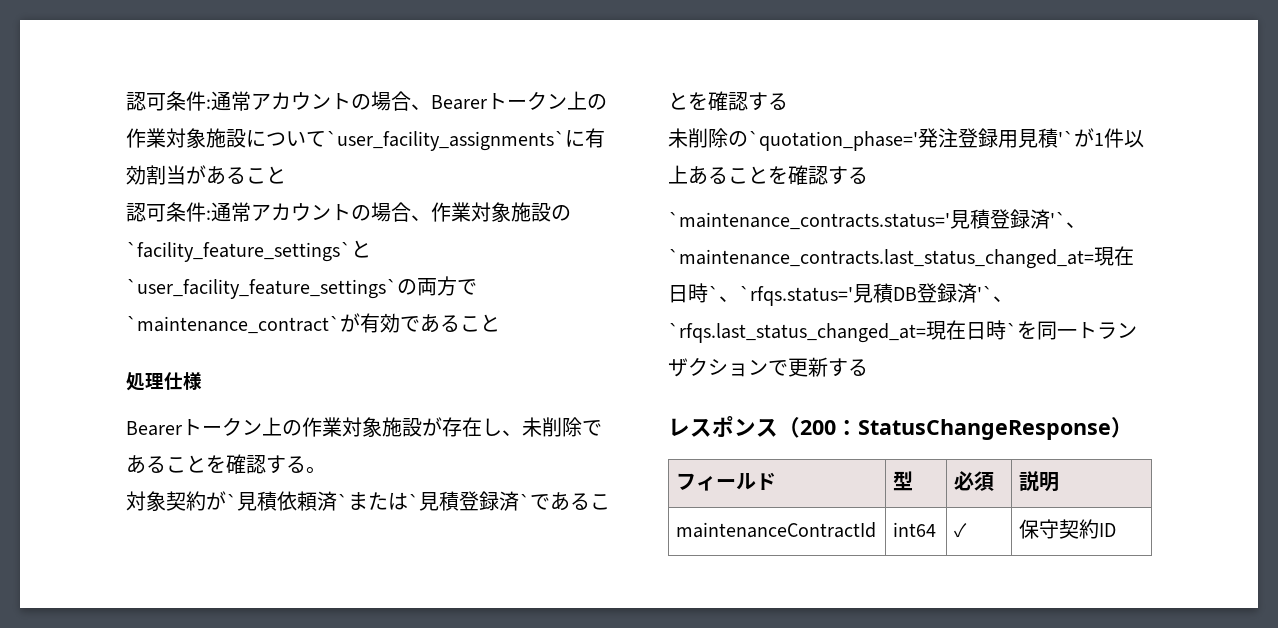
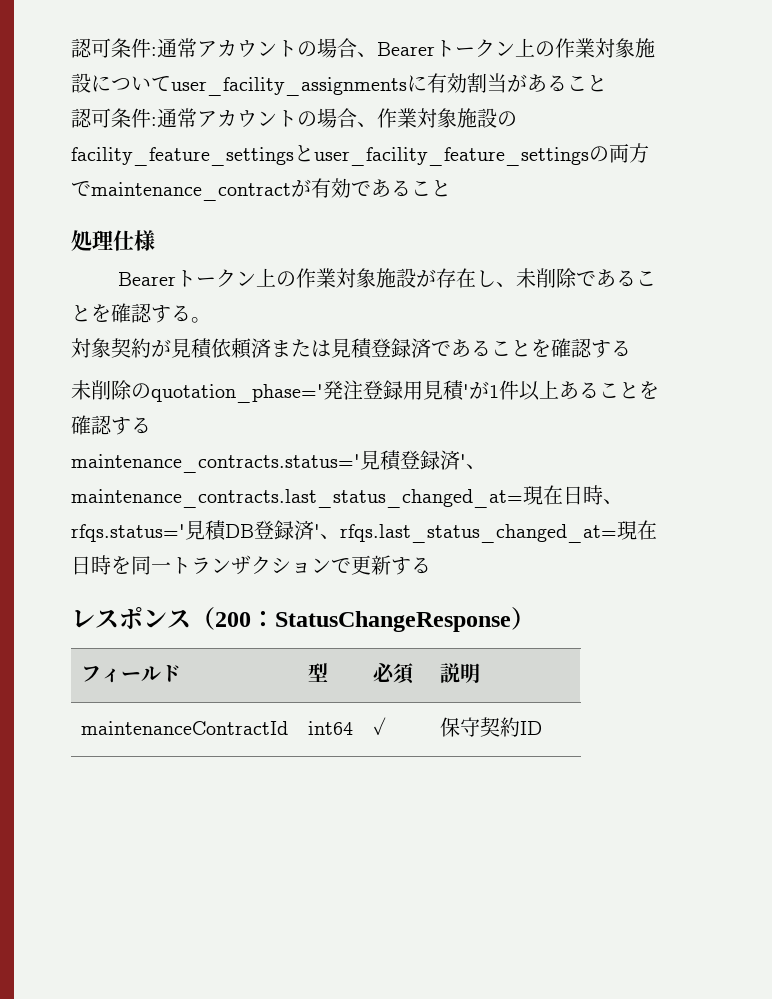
- 認可条件:通常アカウントの場合、Bearerトークン上の作業対象施設について`user_facility_assignments`に有効割当があること
+ 認可条件:通常アカウントの場合、Bearerトークン上の作業対象施設についてuser_facility_assignmentsに有効割当があること
- 認可条件:通常アカウントの場合、作業対象施設の`facility_feature_settings`と`user_facility_feature_settings`の両方で`maintenance_contract`が有効であること
+ 認可条件:通常アカウントの場合、作業対象施設のfacility_feature_settingsとuser_facility_feature_settingsの両方でmaintenance_contractが有効であること
- 対象契約が`見積依頼済`または`見積登録済`であることを確認する
+ 対象契約が見積依頼済または見積登録済であることを確認する
- 未削除の`quotation_phase='発注登録用見積'`が1件以上あることを確認する
+ 未削除のquotation_phase='発注登録用見積'が1件以上あることを確認する
- `maintenance_contracts.status='見積登録済'`、`maintenance_contracts.last_status_changed_at=現在日時`、`rfqs.status='見積DB登録済'`、`rfqs.last_status_changed_at=現在日時`を同一トランザクションで更新する
+ maintenance_contracts.status='見積登録済'、maintenance_contracts.last_status_changed_at=現在日時、rfqs.status='見積DB登録済'、rfqs.last_status_changed_at=現在日時を同一トランザクションで更新する

